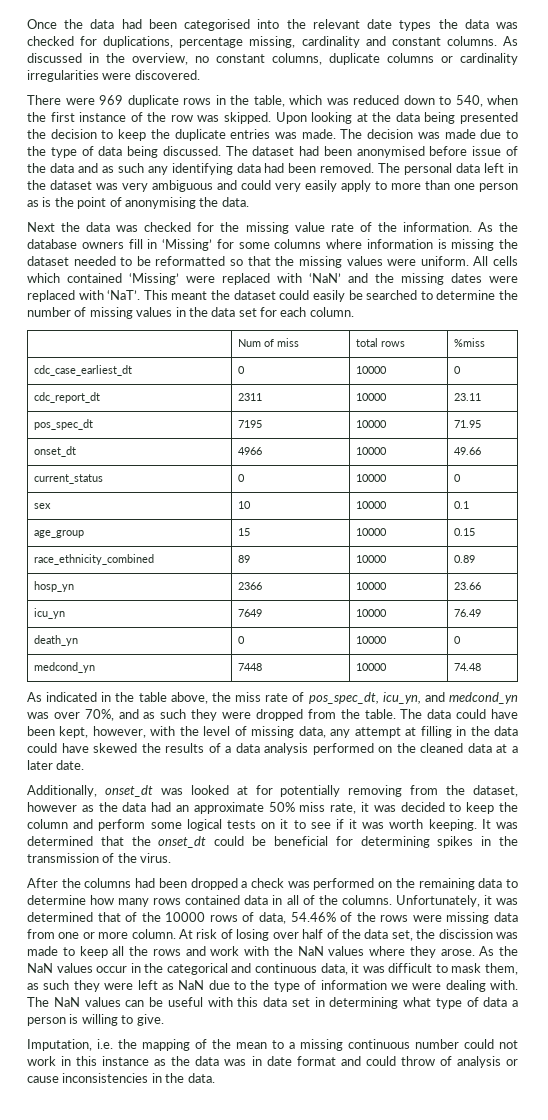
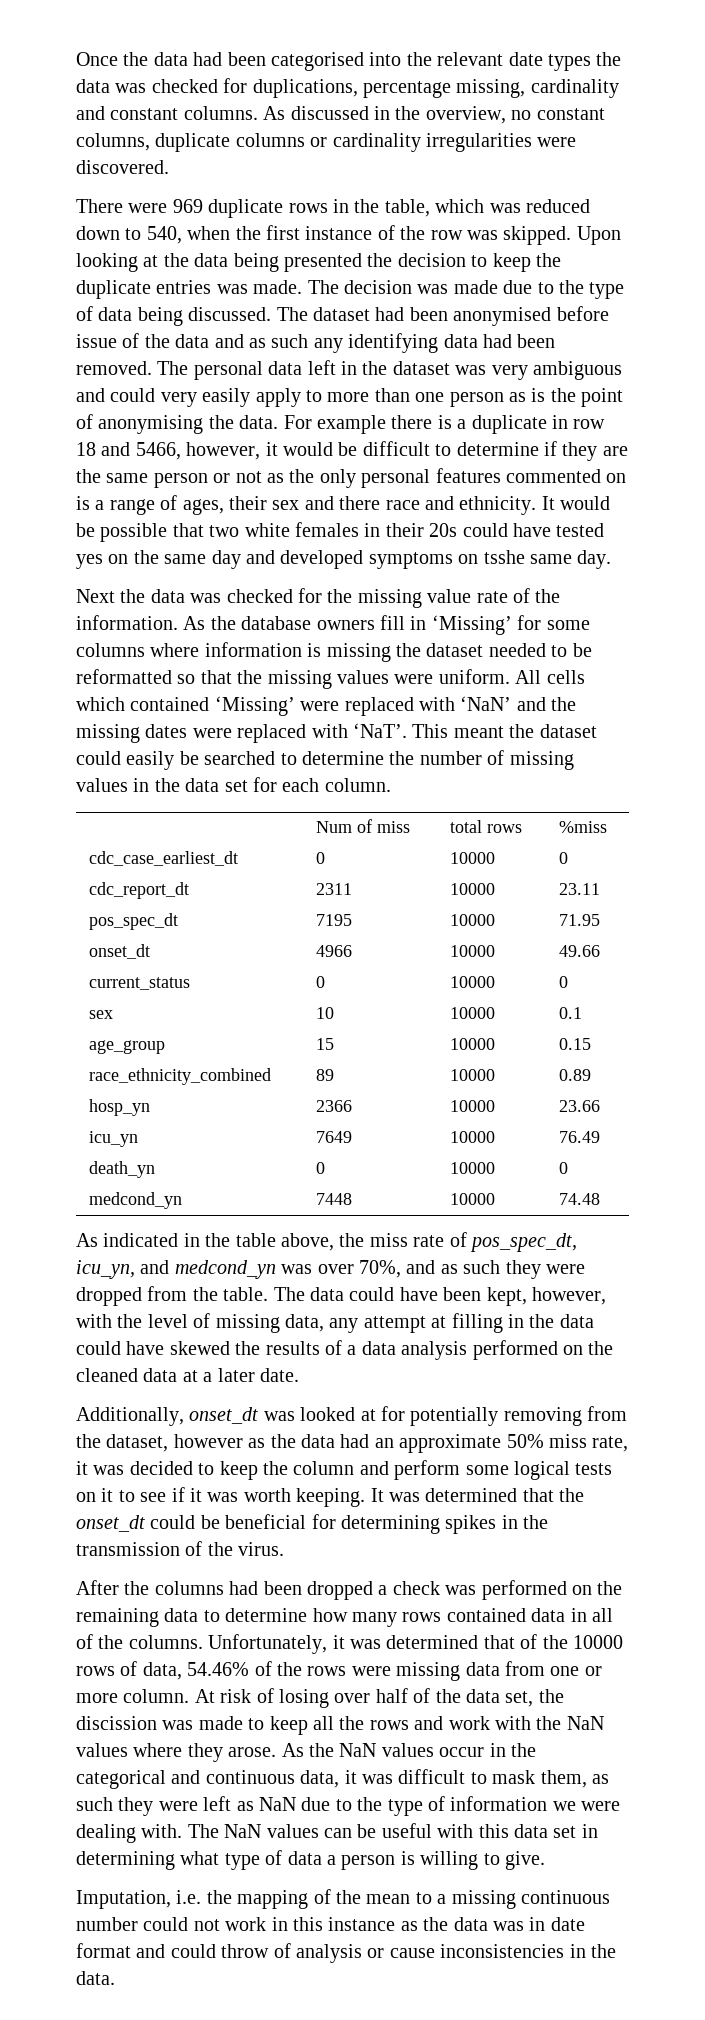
+ For example there is a duplicate in row 18 and 5466, however, it would be difficult to determine if they are the same person or not as the only personal features commented on is a range of ages, their sex and there race and ethnicity. It would be possible that two white females in their 20s could have tested yes on the same day and developed symptoms on tsshe same day.

